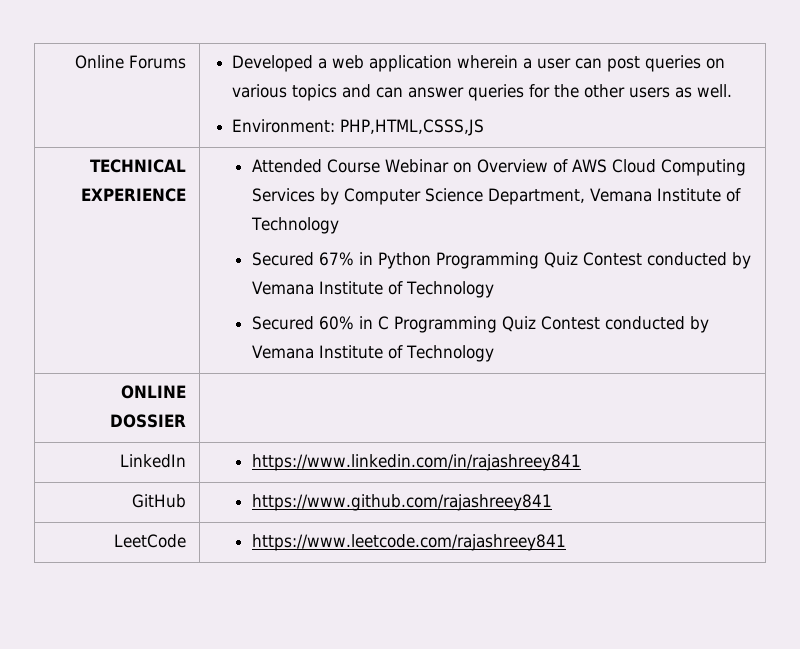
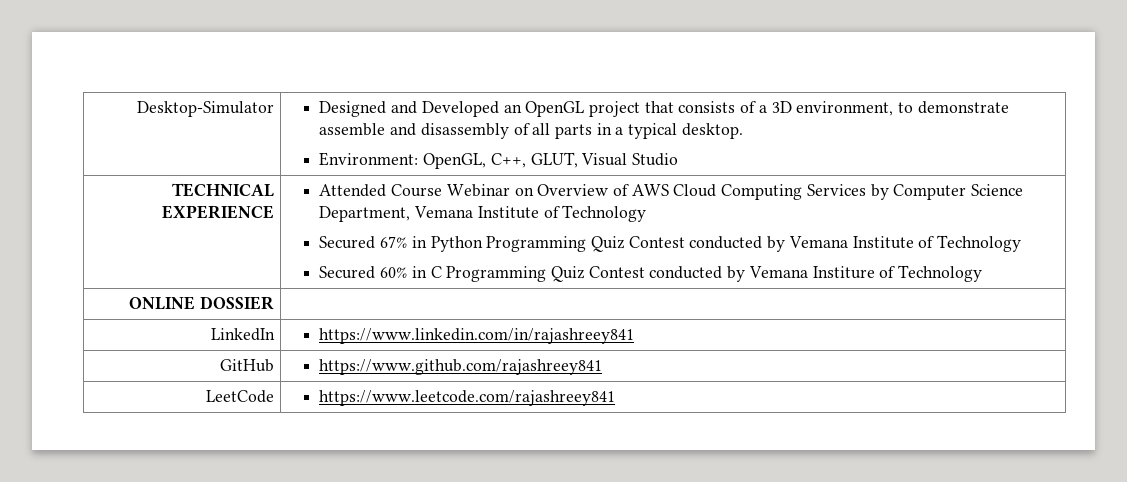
- Online Forums | Developed a web application wherein a user can post queries on various topics and can answer queries for the other users as well.
- Environment: PHP,HTML,CSSS,JS
+ Desktop-Simulator | Designed and Developed an OpenGL project that consists of a 3D environment, to demonstrate assemble and disassembly of all parts in a typical desktop.
+ Environment: OpenGL, C++, GLUT, Visual Studio
- Secured 60% in C Programming Quiz Contest conducted by Vemana Institute of Technology
+ Secured 60% in C Programming Quiz Contest conducted by Vemana Institure of Technology

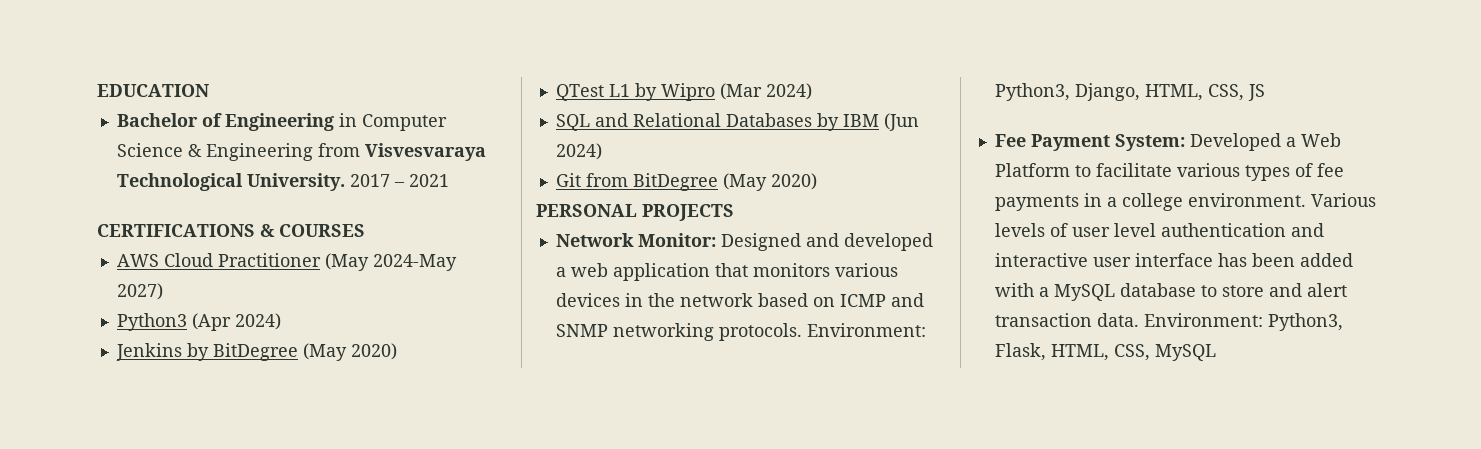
- Desktop-Simulator | Designed and Developed an OpenGL project that consists of a 3D environment, to demonstrate assemble and disassembly of all parts in a typical desktop.
- Environment: OpenGL, C++, GLUT, Visual Studio
- TECHNICAL EXPERIENCE | Attended Course Webinar on Overview of AWS Cloud Computing Services by Computer Science Department, Vemana Institute of Technology
- Secured 67% in Python Programming Quiz Contest conducted by Vemana Institute of Technology
- Secured 60% in C Programming Quiz Contest conducted by Vemana Institure of Technology
- ONLINE DOSSIER |
- LinkedIn | https://www.linkedin.com/in/rajashreey841
- GitHub | https://www.github.com/rajashreey841
- LeetCode | https://www.leetcode.com/rajashreey841
+ EDUCATION
+ Bachelor of Engineering in Computer Science & Engineering from Visvesvaraya Technological University. 2017 – 2021
+ CERTIFICATIONS & COURSES
+ AWS Cloud Practitioner (May 2024-May 2027)
+ Python3 (Apr 2024)
+ Jenkins by BitDegree (May 2020)
+ QTest L1 by Wipro (Mar 2024)
+ SQL and Relational Databases by IBM (Jun 2024)
+ Git from BitDegree (May 2020)
+ PERSONAL PROJECTS
+ Network Monitor: Designed and developed a web application that monitors various devices in the network based on ICMP and SNMP networking protocols. Environment: Python3, Django, HTML, CSS, JS
+ Fee Payment System: Developed a Web Platform to facilitate various types of fee payments in a college environment. Various levels of user level authentication and interactive user interface has been added with a MySQL database to store and alert transaction data. Environment: Python3, Flask, HTML, CSS, MySQL

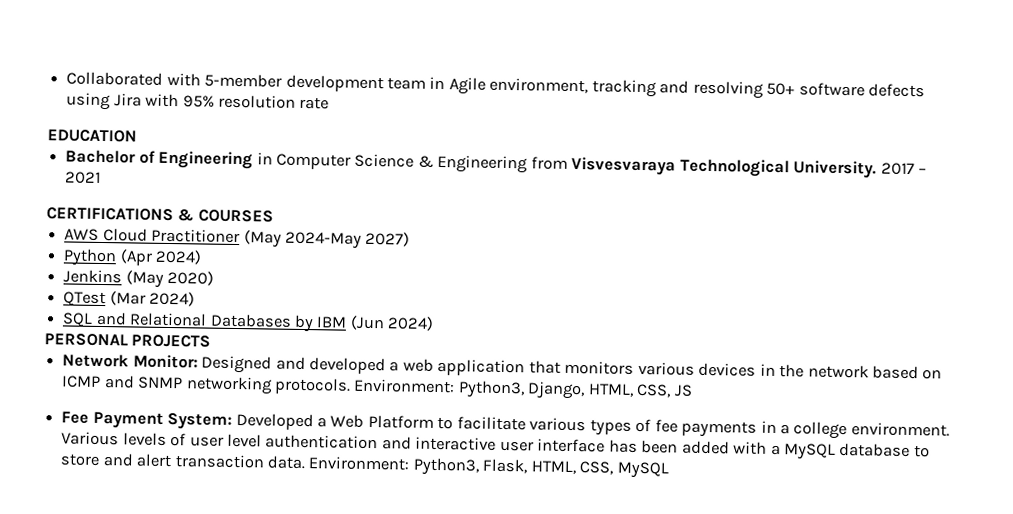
+ Collaborated with 5-member development team in Agile environment, tracking and resolving 50+ software defects using Jira with 95% resolution rate
- Python3 (Apr 2024)
+ Python (Apr 2024)
- Jenkins by BitDegree (May 2020)
+ Jenkins (May 2020)
- QTest L1 by Wipro (Mar 2024)
+ QTest (Mar 2024)
- Git from BitDegree (May 2020)

